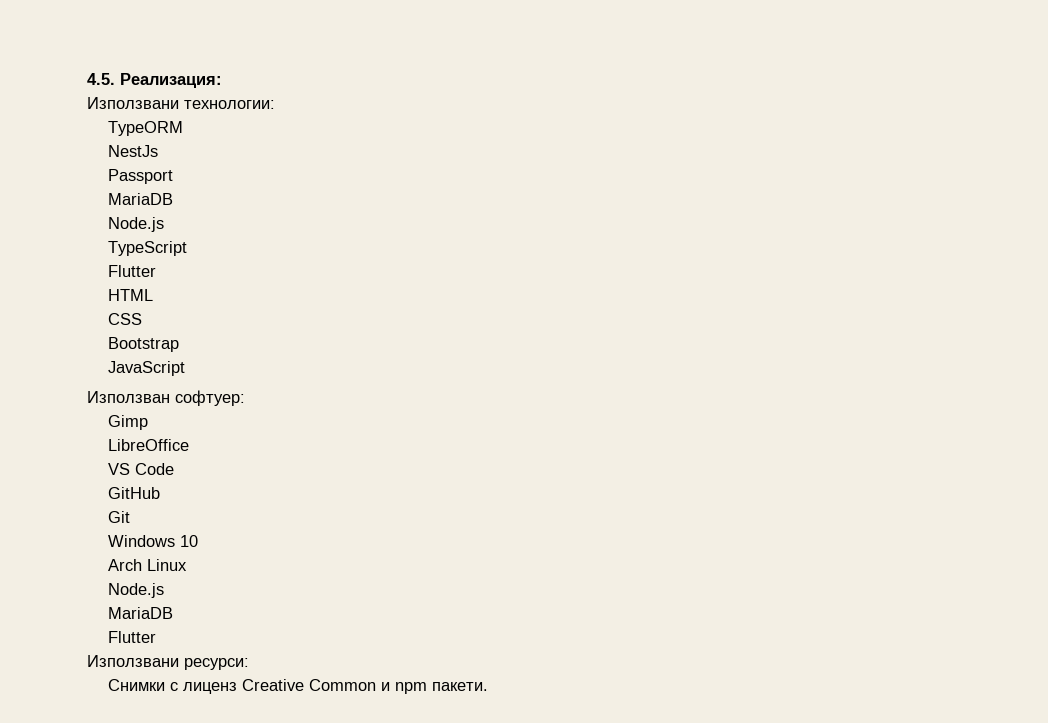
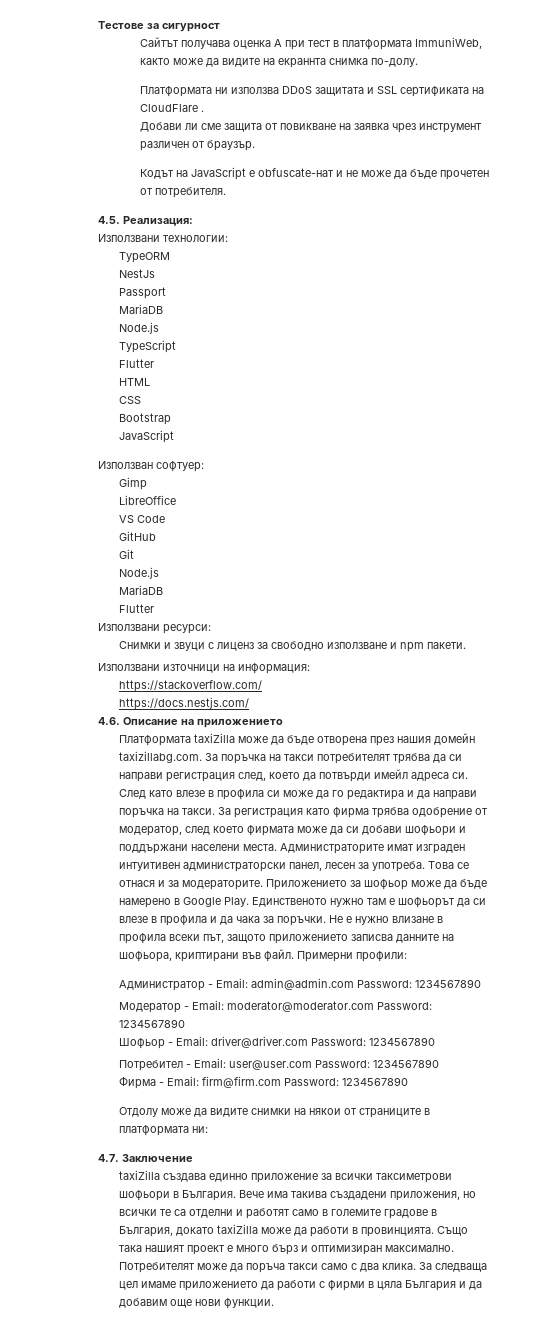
+ Тестове за сигурност
+ Сайтът получава оценка A при тест в платформата ImmuniWeb, както може да видите на екраннта снимка по-долу.
+ Платформата ни използва DDoS защитата и SSL сертификата на CloudFlare .
+ Добави ли сме защита от повикване на заявка чрез инструмент различен от браузър.
+ Кодът на JavaScript е obfuscate-нат и не може да бъде прочетен от потребителя.
- Windows 10
- Arch Linux
- Снимки с лиценз Creative Common и npm пакети.
+ Снимки и звуци с лиценз за свободно използване и npm пакети.
+ Използвани източници на информация:
+ https://stackoverflow.com/
+ https://docs.nestjs.com/
+ 4.6. Описание на приложението
+ Платформата taxiZilla може да бъде отворена през нашия домейн taxizillabg.com. За поръчка на такси потребителят трябва да си направи регистрация след, което да потвърди имейл адреса си. След като влезе в профила си може да го редактира и да направи поръчка на такси. За регистрация като фирма трябва одобрение от модератор, след което фирмата може да си добави шофьори и поддържани населени места. Администраторите имат изграден интуитивен администраторски панел, лесен за употреба. Това се отнася и за модераторите. Приложението за шофьор може да бъде намерено в Google Play. Единственото нужно там е шофьорът да си влезе в профила и да чака за поръчки. Не е нужно влизане в профила всеки път, защото приложението записва данните на шофьора, криптирани във файл. Примерни профили:
+ Администратор - Email: admin@admin.com Password: 1234567890
+ Модератор - Email: moderator@moderator.com Password: 1234567890
+ Шофьор - Email: driver@driver.com Password: 1234567890
+ Потребител - Email: user@user.com Password: 1234567890
+ Фирма - Email: firm@firm.com Password: 1234567890
+ Отдолу може да видите снимки на някои от страниците в платформата ни:
+ 4.7. Заключение
+ taxiZilla създава единно приложение за всички таксиметрови шофьори в България. Вече има такива създадени приложения, но всички те са отделни и работят само в големите градове в България, докато taxiZilla може да работи в провинцията. Също така нашият проект е много бърз и оптимизиран максимално. Потребителят може да поръча такси само с два клика. За следваща цел имаме приложението да работи с фирми в цяла България и да добавим още нови функции.

